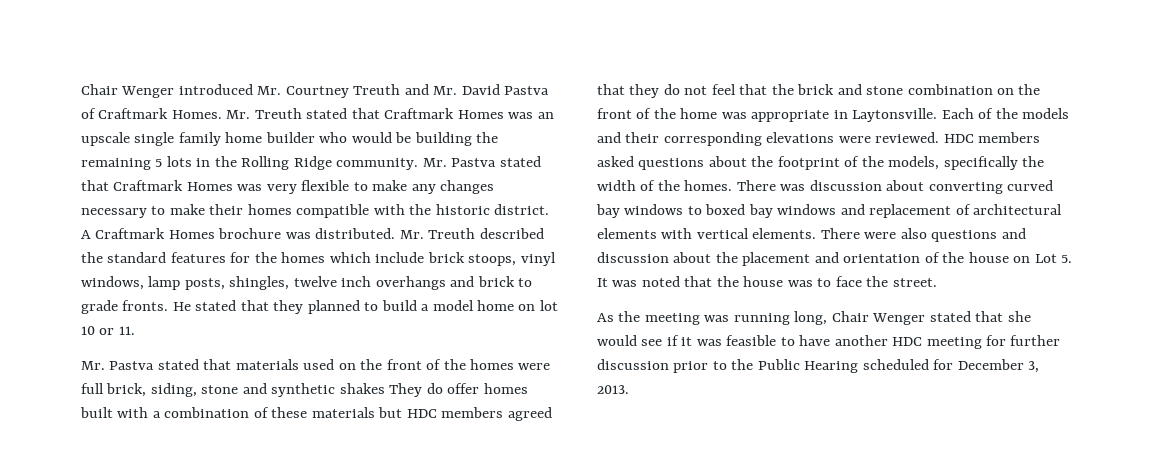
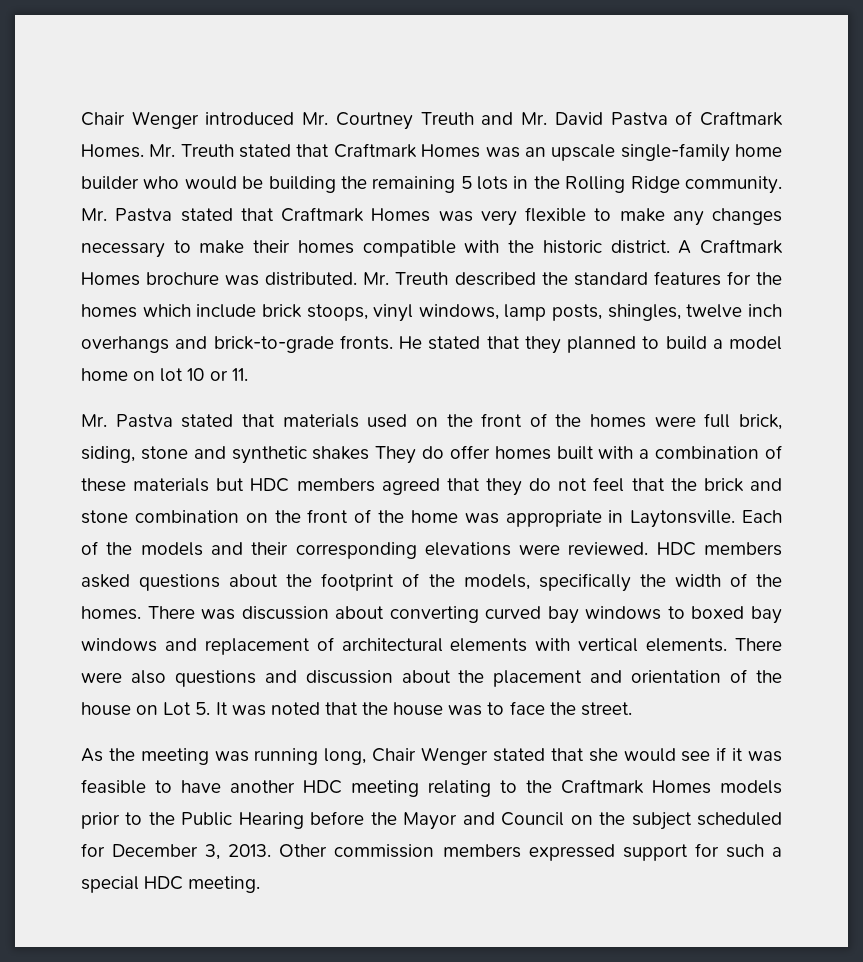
- Mr. Treuth stated that Craftmark Homes was an upscale single family home builder who would be building the remaining 5 lots in the Rolling Ridge community.
+ Mr. Treuth stated that Craftmark Homes was an upscale single-family home builder who would be building the remaining 5 lots in the Rolling Ridge community.
- Mr. Treuth described the standard features for the homes which include brick stoops, vinyl windows, lamp posts, shingles, twelve inch overhangs and brick to grade fronts.
+ Mr. Treuth described the standard features for the homes which include brick stoops, vinyl windows, lamp posts, shingles, twelve inch overhangs and brick-to-grade fronts.
- As the meeting was running long, Chair Wenger stated that she would see if it was feasible to have another HDC meeting for further discussion prior to the Public Hearing scheduled for December 3, 2013.
+ As the meeting was running long, Chair Wenger stated that she would see if it was feasible to have another HDC meeting relating to the Craftmark Homes models prior to the Public Hearing before the Mayor and Council on the subject scheduled for December 3, 2013.
+ Other commission members expressed support for such a special HDC meeting.

